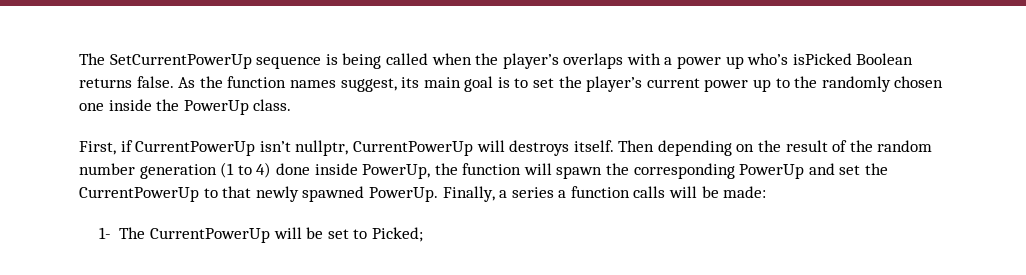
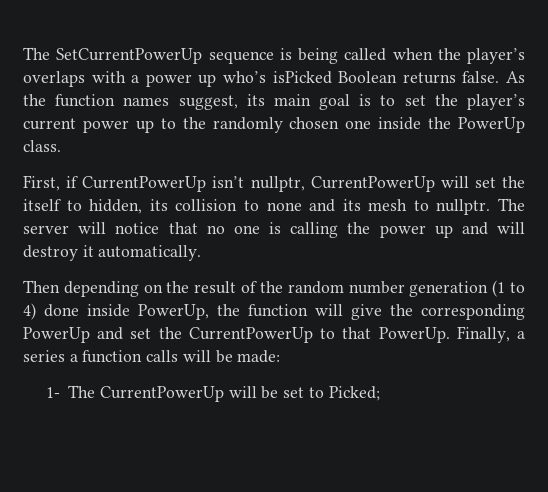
- First, if CurrentPowerUp isn’t nullptr, CurrentPowerUp will destroys itself. Then depending on the result of the random number generation (1 to 4) done inside PowerUp, the function will spawn the corresponding PowerUp and set the CurrentPowerUp to that newly spawned PowerUp.
+ First, if CurrentPowerUp isn’t nullptr, CurrentPowerUp will set the itself to hidden, its collision to none and its mesh to nullptr. The server will notice that no one is calling the power up and will destroy it automatically.
+ Then depending on the result of the random number generation (1 to 4) done inside PowerUp, the function will give the corresponding PowerUp and set the CurrentPowerUp to that PowerUp.

